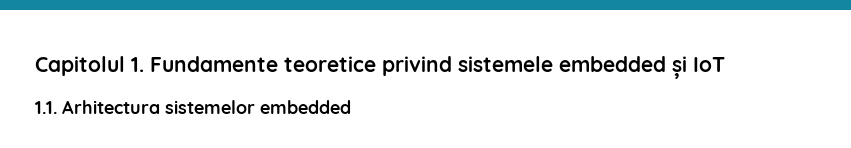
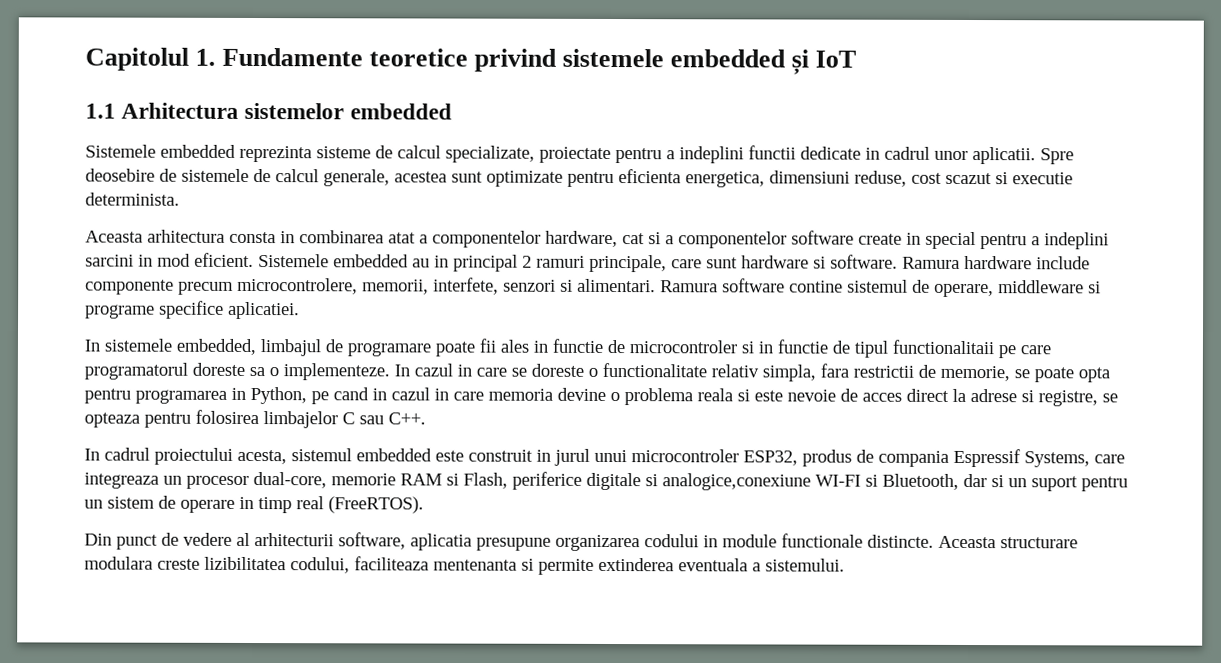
- 1.1. Arhitectura sistemelor embedded
+ 1.1 Arhitectura sistemelor embedded
+ Sistemele embedded reprezinta sisteme de calcul specializate, proiectate pentru a indeplini functii dedicate in cadrul unor aplicatii. Spre deosebire de sistemele de calcul generale, acestea sunt optimizate pentru eficienta energetica, dimensiuni reduse, cost scazut si executie determinista.
+ Aceasta arhitectura consta in combinarea atat a componentelor hardware, cat si a componentelor software create in special pentru a indeplini sarcini in mod eficient. Sistemele embedded au in principal 2 ramuri principale, care sunt hardware si software. Ramura hardware include componente precum microcontrolere, memorii, interfete, senzori si alimentari. Ramura software contine sistemul de operare, middleware si programe specifice aplicatiei.
+ In sistemele embedded, limbajul de programare poate fii ales in functie de microcontroler si in functie de tipul functionalitaii pe care programatorul doreste sa o implementeze. In cazul in care se doreste o functionalitate relativ simpla, fara restrictii de memorie, se poate opta pentru programarea in Python, pe cand in cazul in care memoria devine o problema reala si este nevoie de acces direct la adrese si registre, se opteaza pentru folosirea limbajelor C sau C++.
+ In cadrul proiectului acesta, sistemul embedded este construit in jurul unui microcontroler ESP32, produs de compania Espressif Systems, care integreaza un procesor dual-core, memorie RAM si Flash, periferice digitale si analogice,conexiune WI-FI si Bluetooth, dar si un suport pentru un sistem de operare in timp real (FreeRTOS).
+ Din punct de vedere al arhitecturii software, aplicatia presupune organizarea codului in module functionale distincte. Aceasta structurare modulara creste lizibilitatea codului, faciliteaza mentenanta si permite extinderea eventuala a sistemului.

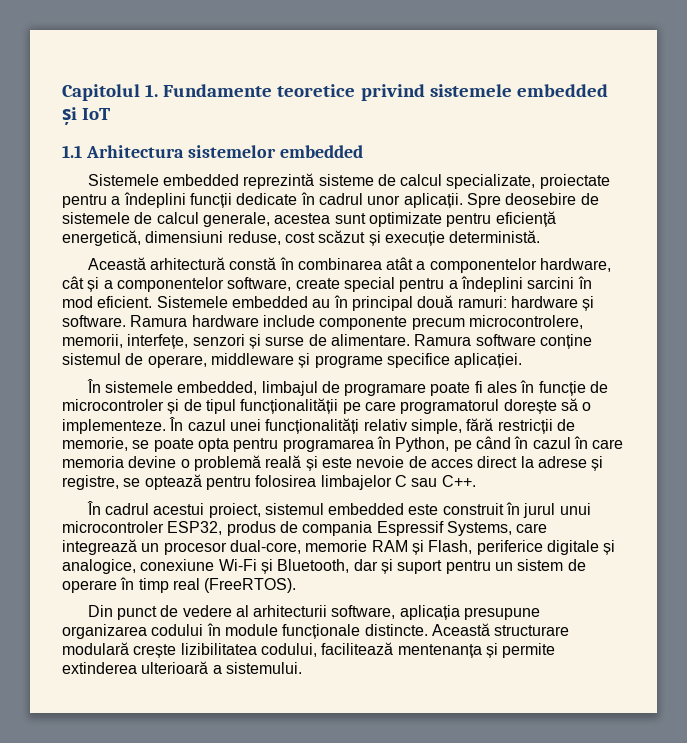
- Sistemele embedded reprezinta sisteme de calcul specializate, proiectate pentru a indeplini functii dedicate in cadrul unor aplicatii.
+ Sistemele embedded reprezintă sisteme de calcul specializate, proiectate pentru a îndeplini funcții dedicate în cadrul unor aplicații.
- Spre deosebire de sistemele de calcul generale, acestea sunt optimizate pentru eficienta energetica, dimensiuni reduse, cost scazut si executie determinista.
- Aceasta arhitectura consta in combinarea atat a componentelor hardware, cat si a componentelor software create in special pentru a indeplini sarcini in mod eficient.
+ Spre deosebire de sistemele de calcul generale, acestea sunt optimizate pentru eficiență energetică, dimensiuni reduse, cost scăzut și execuție deterministă.
+ Această arhitectură constă în combinarea atât a componentelor hardware, cât și a componentelor software, create special pentru a îndeplini sarcini în mod eficient.
- Sistemele embedded au in principal 2 ramuri principale, care sunt hardware si software.
+ Sistemele embedded au în principal două ramuri: hardware și software.
- Ramura hardware include componente precum microcontrolere, memorii, interfete, senzori si alimentari.
+ Ramura hardware include componente precum microcontrolere, memorii, interfețe, senzori și surse de alimentare.
- Ramura software contine sistemul de operare, middleware si programe specifice aplicatiei.
- In sistemele embedded, limbajul de programare poate fii ales in functie de microcontroler si in functie de tipul functionalitaii pe care programatorul doreste sa o implementeze. In cazul in care se doreste o functionalitate relativ simpla, fara restrictii de memorie, se poate opta pentru programarea in Python, pe cand in cazul in care memoria devine o problema reala si este nevoie de acces direct la adrese si registre, se opteaza pentru folosirea limbajelor C sau C++.
+ Ramura software conține sistemul de operare, middleware și programe specifice aplicației.
+ În sistemele embedded, limbajul de programare poate fi ales în funcție de microcontroler și de tipul funcționalității pe care programatorul dorește să o implementeze. În cazul unei funcționalități relativ simple, fără restricții de memorie, se poate opta pentru programarea în Python, pe când în cazul în care memoria devine o problemă reală și este nevoie de acces direct la adrese și registre, se optează pentru folosirea limbajelor C sau C++.
- In cadrul proiectului acesta, sistemul embedded este construit in jurul unui microcontroler ESP32, produs de compania Espressif Systems, care integreaza un procesor dual-core, memorie RAM si Flash, periferice digitale si analogice,conexiune WI-FI si Bluetooth, dar si un suport pentru un sistem de operare in timp real (FreeRTOS).
+ În cadrul acestui proiect, sistemul embedded este construit în jurul unui microcontroler ESP32, produs de compania Espressif Systems, care integrează un procesor dual-core, memorie RAM și Flash, periferice digitale și analogice, conexiune Wi-Fi și Bluetooth, dar și suport pentru un sistem de operare în timp real (FreeRTOS).
- Din punct de vedere al arhitecturii software, aplicatia presupune organizarea codului in module functionale distincte. Aceasta structurare modulara creste lizibilitatea codului, faciliteaza mentenanta si permite extinderea eventuala a sistemului.
+ Din punct de vedere al arhitecturii software, aplicația presupune organizarea codului în module funcționale distincte. Această structurare modulară crește lizibilitatea codului, facilitează mentenanța și permite extinderea ulterioară a sistemului.

